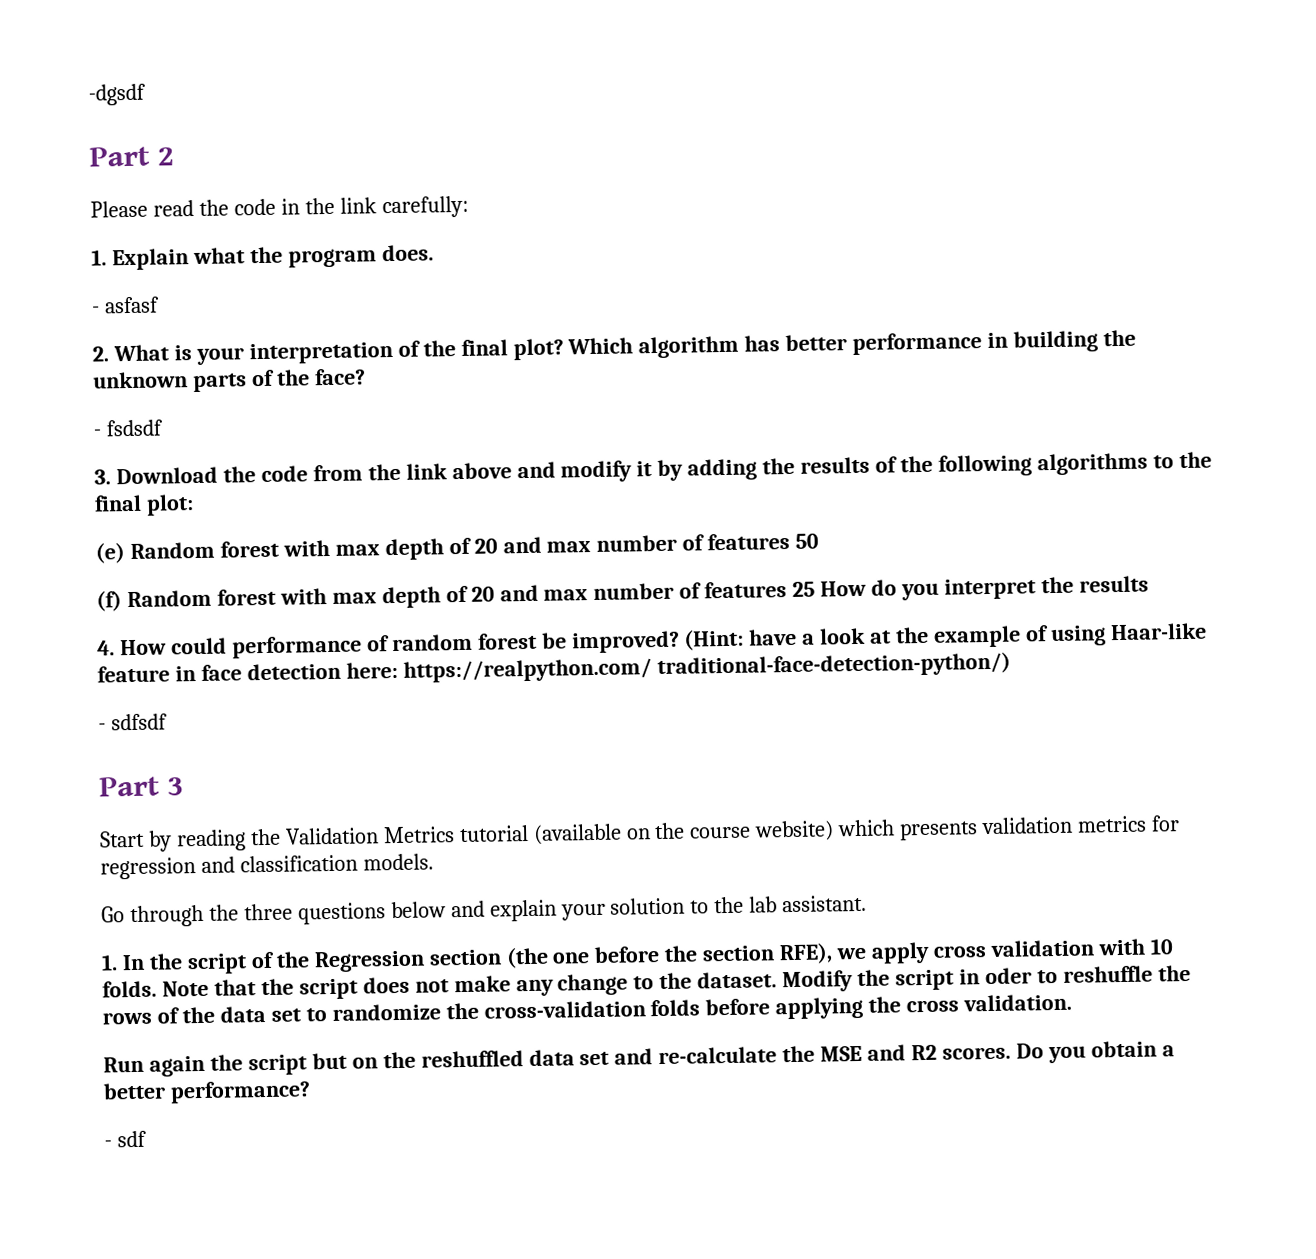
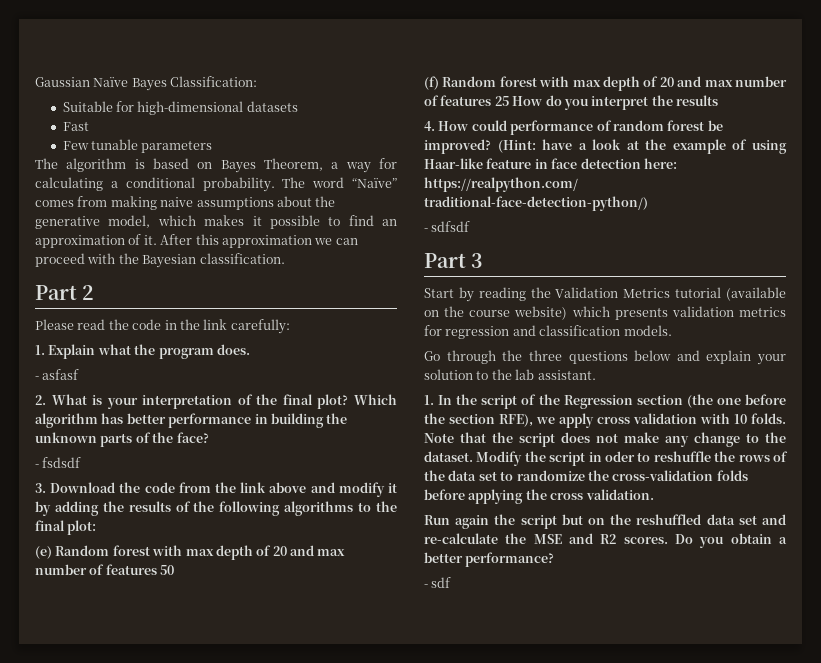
- -dgsdf
+ Gaussian Naïve Bayes Classification:
+ Suitable for high-dimensional datasets
+ Fast
+ Few tunable parameters
+ The algorithm is based on Bayes Theorem, a way for calculating a conditional probability. The word “Naïve” comes from making naive assumptions about the generative model, which makes it possible to find an approximation of it. After this approximation we can proceed with the Bayesian classification.

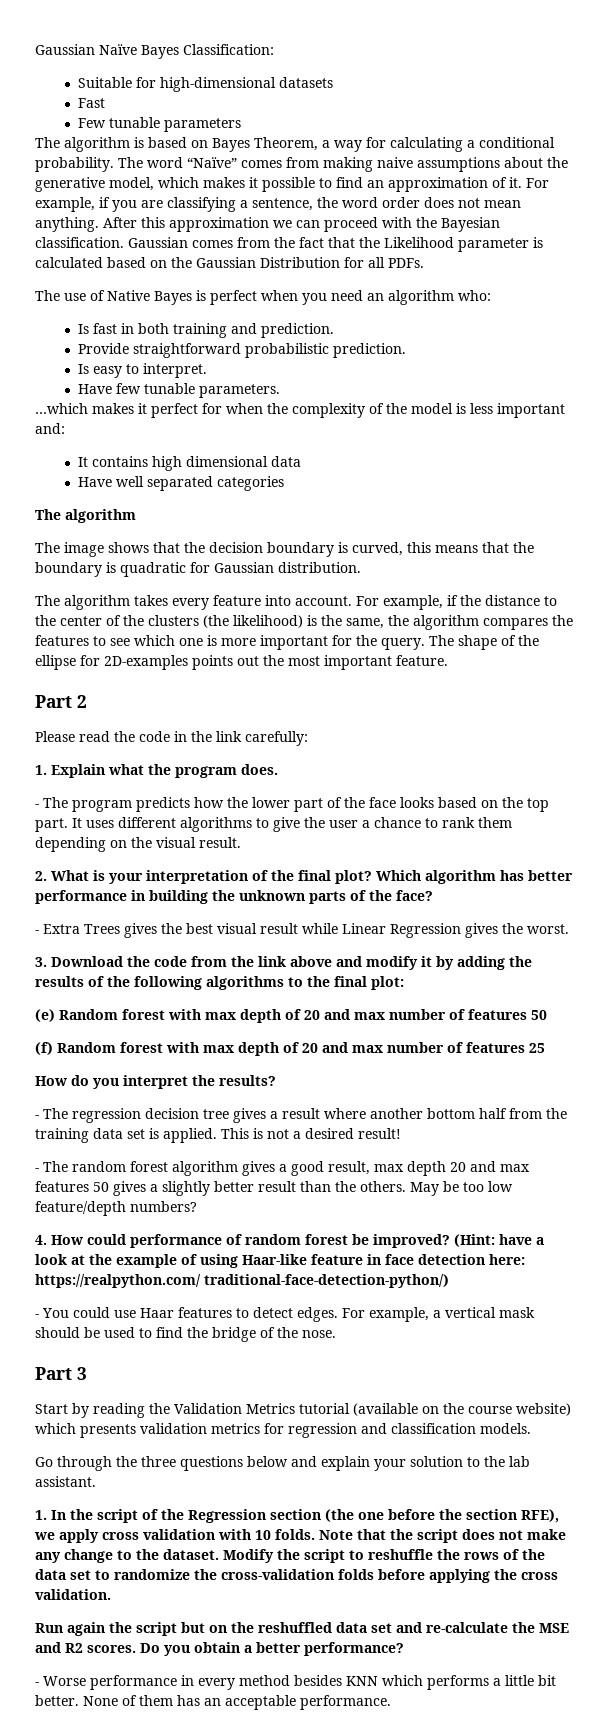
+ For example, if you are classifying a sentence, the word order does not mean anything.
+ Gaussian comes from the fact that the Likelihood parameter is calculated based on the Gaussian Distribution for all PDFs.
+ The use of Native Bayes is perfect when you need an algorithm who:
+ Is fast in both training and prediction.
+ Provide straightforward probabilistic prediction.
+ Is easy to interpret.
+ Have few tunable parameters.
+ …which makes it perfect for when the complexity of the model is less important and:
+ It contains high dimensional data
+ Have well separated categories
+ The algorithm
+ The image shows that the decision boundary is curved, this means that the boundary is quadratic for Gaussian distribution.
+ The algorithm takes every feature into account. For example, if the distance to the center of the clusters (the likelihood) is the same, the algorithm compares the features to see which one is more important for the query. The shape of the ellipse for 2D-examples points out the most important feature.
- - asfasf
+ - The program predicts how the lower part of the face looks based on the top part. It uses different algorithms to give the user a chance to rank them depending on the visual result.
- - fsdsdf
+ - Extra Trees gives the best visual result while Linear Regression gives the worst.
- (f) Random forest with max depth of 20 and max number of features 25 How do you interpret the results
+ (f) Random forest with max depth of 20 and max number of features 25
+ How do you interpret the results?
+ - The regression decision tree gives a result where another bottom half from the training data set is applied. This is not a desired result!
+ - The random forest algorithm gives a good result, max depth 20 and max features 50 gives a slightly better result than the others. May be too low feature/depth numbers?
- - sdfsdf
+ - You could use Haar features to detect edges. For example, a vertical mask should be used to find the bridge of the nose.
- Modify the script in oder to reshuffle the rows of the data set to randomize the cross-validation folds before applying the cross validation.
+ Modify the script to reshuffle the rows of the data set to randomize the cross-validation folds before applying the cross validation.
- - sdf
+ - Worse performance in every method besides KNN which performs a little bit better. None of them has an acceptable performance.

